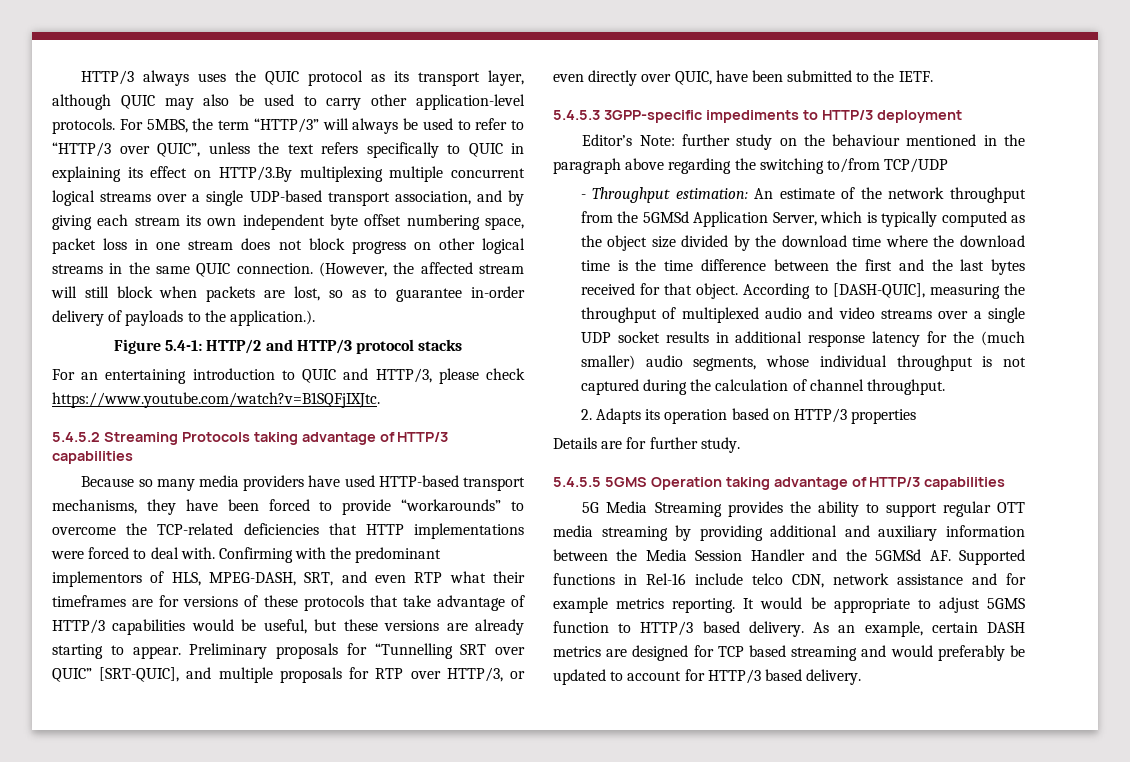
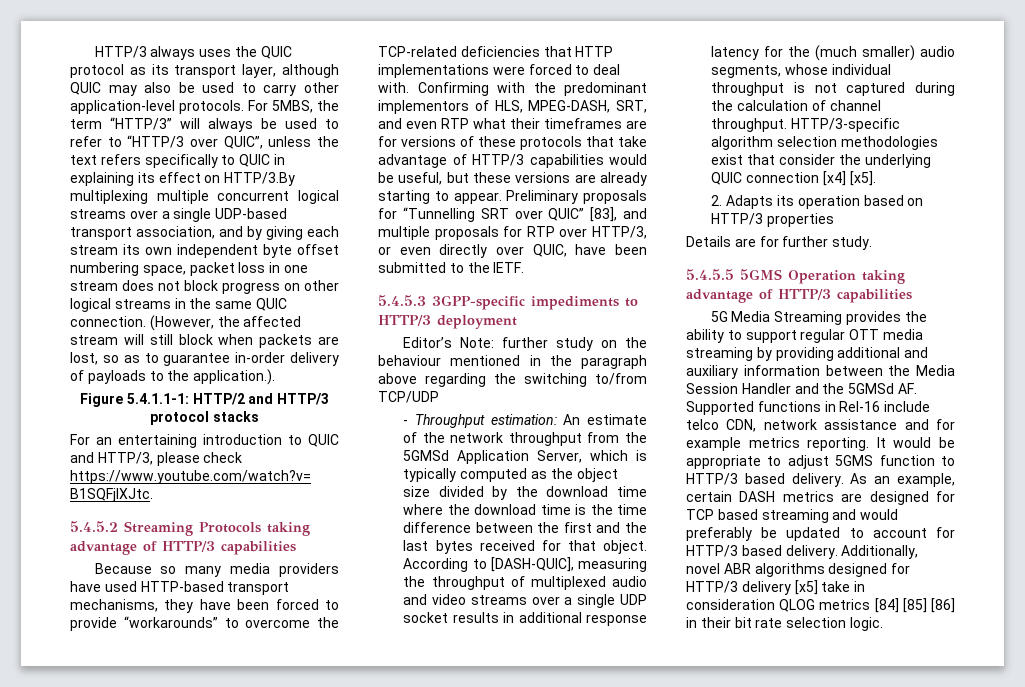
- Figure 5.4-1: HTTP/2 and HTTP/3 protocol stacks
+ Figure 5.4.1.1-1: HTTP/2 and HTTP/3 protocol stacks
- Preliminary proposals for “Tunnelling SRT over QUIC” [SRT-QUIC], and multiple proposals for RTP over HTTP/3, or even directly over QUIC, have been submitted to the IETF.
+ Preliminary proposals for “Tunnelling SRT over QUIC” [83], and multiple proposals for RTP over HTTP/3, or even directly over QUIC, have been submitted to the IETF.
+ HTTP/3-specific algorithm selection methodologies exist that consider the underlying QUIC connection [x4] [x5].
+ Additionally, novel ABR algorithms designed for HTTP/3 delivery [x5] take in consideration QLOG metrics [84] [85] [86] in their bit rate selection logic.

